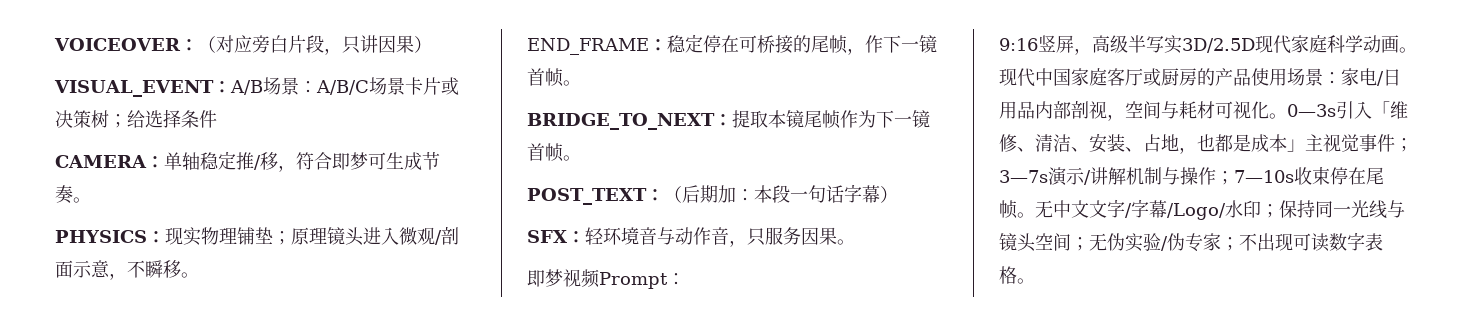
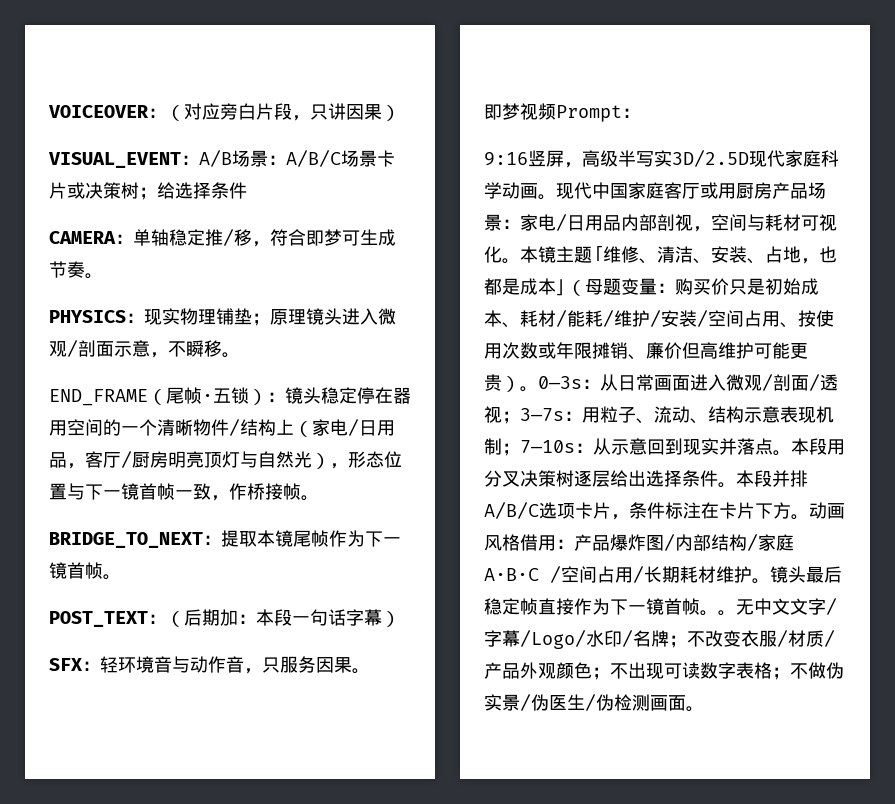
- END_FRAME：稳定停在可桥接的尾帧，作下一镜首帧。
+ END_FRAME（尾帧·五锁）：镜头稳定停在器用空间的一个清晰物件/结构上（家电/日用品，客厅/厨房明亮顶灯与自然光），形态位置与下一镜首帧一致，作桥接帧。
- 现代中国家庭客厅或厨房的产品使用场景：家电/日用品内部剖视，空间与耗材可视化。
+ 现代中国家庭客厅或用厨房产品场景：家电/日用品内部剖视，空间与耗材可视化。
- 0—3s引入「维修、清洁、安装、占地，也都是成本」主视觉事件；3—7s演示/讲解机制与操作；7—10s收束停在尾帧。
+ 本镜主题「维修、清洁、安装、占地，也都是成本」（母题变量：购买价只是初始成本、耗材/能耗/维护/安装/空间占用、按使用次数或年限摊销、廉价但高维护可能更贵）。0—3s：从日常画面进入微观/剖面/透视；3—7s：用粒子、流动、结构示意表现机制；7—10s：从示意回到现实并落点。本段用分叉决策树逐层给出选择条件。本段并排A/B/C选项卡片，条件标注在卡片下方。动画风格借用：产品爆炸图/内部结构/家庭A·B·C /空间占用/长期耗材维护。镜头最后稳定帧直接作为下一镜首帧。。
- 无中文文字/字幕/Logo/水印；保持同一光线与镜头空间；无伪实验/伪专家；不出现可读数字表格。
+ 无中文文字/字幕/Logo/水印/名牌；不改变衣服/材质/产品外观颜色；不出现可读数字表格；不做伪实景/伪医生/伪检测画面。

